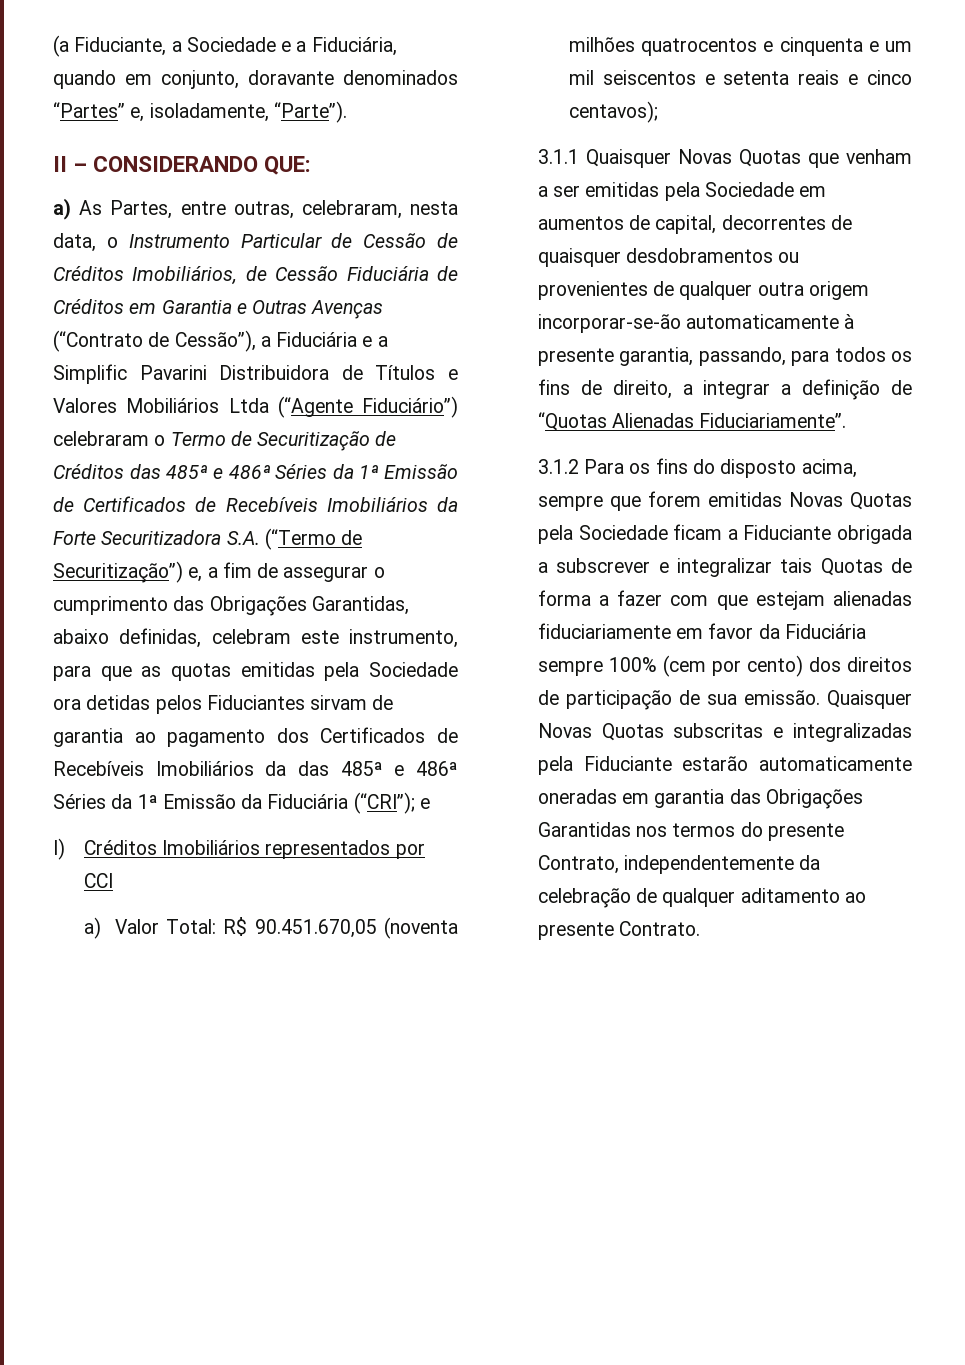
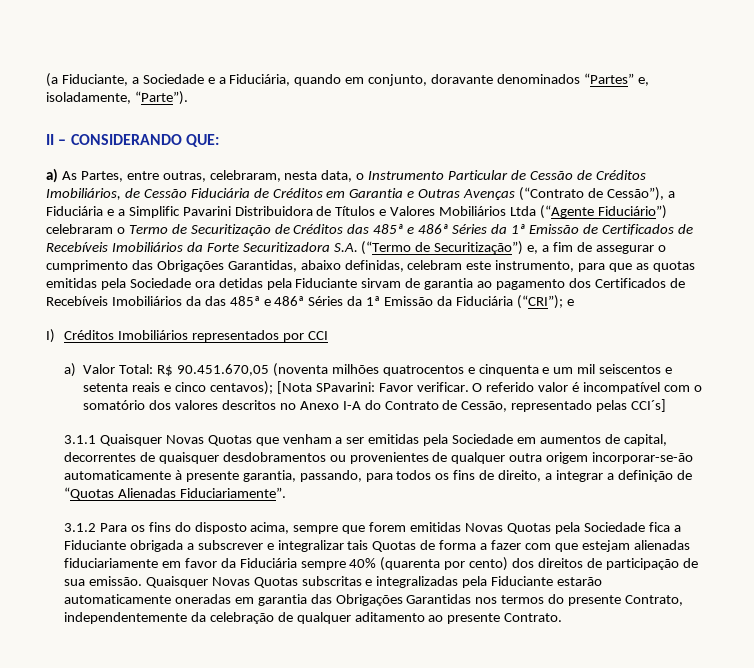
- a) As Partes, entre outras, celebraram, nesta data, o Instrumento Particular de Cessão de Créditos Imobiliários, de Cessão Fiduciária de Créditos em Garantia e Outras Avenças (“Contrato de Cessão”), a Fiduciária e a Simplific Pavarini Distribuidora de Títulos e Valores Mobiliários Ltda (“Agente Fiduciário”) celebraram o Termo de Securitização de Créditos das 485ª e 486ª Séries da 1ª Emissão de Certificados de Recebíveis Imobiliários da Forte Securitizadora S.A. (“Termo de Securitização”) e, a fim de assegurar o cumprimento das Obrigações Garantidas, abaixo definidas, celebram este instrumento, para que as quotas emitidas pela Sociedade ora detidas pelos Fiduciantes sirvam de garantia ao pagamento dos Certificados de Recebíveis Imobiliários da das 485ª e 486ª Séries da 1ª Emissão da Fiduciária (“CRI”);
+ a) As Partes, entre outras, celebraram, nesta data, o Instrumento Particular de Cessão de Créditos Imobiliários, de Cessão Fiduciária de Créditos em Garantia e Outras Avenças (“Contrato de Cessão”), a Fiduciária e a Simplific Pavarini Distribuidora de Títulos e Valores Mobiliários Ltda (“Agente Fiduciário”) celebraram o Termo de Securitização de Créditos das 485ª e 486ª Séries da 1ª Emissão de Certificados de Recebíveis Imobiliários da Forte Securitizadora S.A. (“Termo de Securitização”) e, a fim de assegurar o cumprimento das Obrigações Garantidas, abaixo definidas, celebram este instrumento, para que as quotas emitidas pela Sociedade ora detidas pela Fiduciante sirvam de garantia ao pagamento dos Certificados de Recebíveis Imobiliários da das 485ª e 486ª Séries da 1ª Emissão da Fiduciária (“CRI”);
- a) Valor Total: R$ 90.451.670,05 (noventa milhões quatrocentos e cinquenta e um mil seiscentos e setenta reais e cinco centavos);
+ a) Valor Total: R$ 90.451.670,05 (noventa milhões quatrocentos e cinquenta e um mil seiscentos e setenta reais e cinco centavos); [Nota SPavarini: Favor verificar. O referido valor é incompatível com o somatório dos valores descritos no Anexo I-A do Contrato de Cessão, representado pelas CCI´s]
- 3.1.2 Para os fins do disposto acima, sempre que forem emitidas Novas Quotas pela Sociedade ficam a Fiduciante obrigada a subscrever e integralizar tais Quotas de forma a fazer com que estejam alienadas fiduciariamente em favor da Fiduciária sempre 100% (cem por cento) dos direitos de participação de sua emissão.
+ 3.1.2 Para os fins do disposto acima, sempre que forem emitidas Novas Quotas pela Sociedade fica a Fiduciante obrigada a subscrever e integralizar tais Quotas de forma a fazer com que estejam alienadas fiduciariamente em favor da Fiduciária sempre 40% (quarenta por cento) dos direitos de participação de sua emissão.

